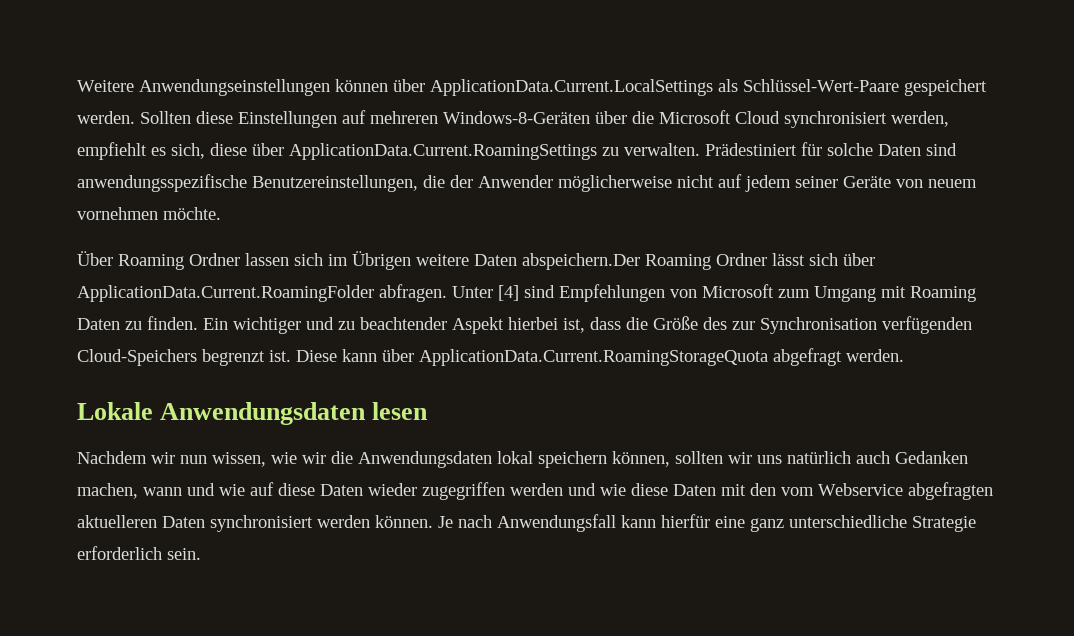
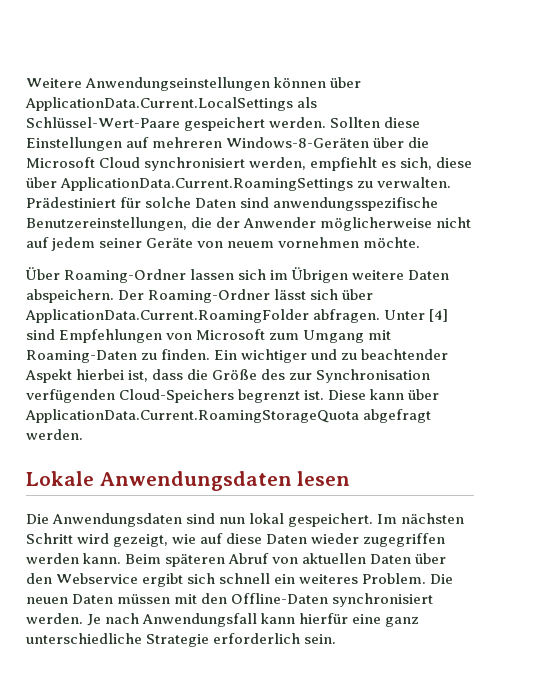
- Über Roaming Ordner lassen sich im Übrigen weitere Daten abspeichern.Der Roaming Ordner lässt sich über ApplicationData.Current.RoamingFolder abfragen.
+ Über Roaming-Ordner lassen sich im Übrigen weitere Daten abspeichern. Der Roaming-Ordner lässt sich über ApplicationData.Current.RoamingFolder abfragen.
- Unter [4] sind Empfehlungen von Microsoft zum Umgang mit Roaming Daten zu finden.
+ Unter [4] sind Empfehlungen von Microsoft zum Umgang mit Roaming-Daten zu finden.
- Nachdem wir nun wissen, wie wir die Anwendungsdaten lokal speichern können, sollten wir uns natürlich auch Gedanken machen, wann und wie auf diese Daten wieder zugegriffen werden und wie diese Daten mit den vom Webservice abgefragten aktuelleren Daten synchronisiert werden können.
+ Die Anwendungsdaten sind nun lokal gespeichert. Im nächsten Schritt wird gezeigt, wie auf diese Daten wieder zugegriffen werden kann. Beim späteren Abruf von aktuellen Daten über den Webservice ergibt sich schnell ein weiteres Problem. Die neuen Daten müssen mit den Offline-Daten synchronisiert werden.

